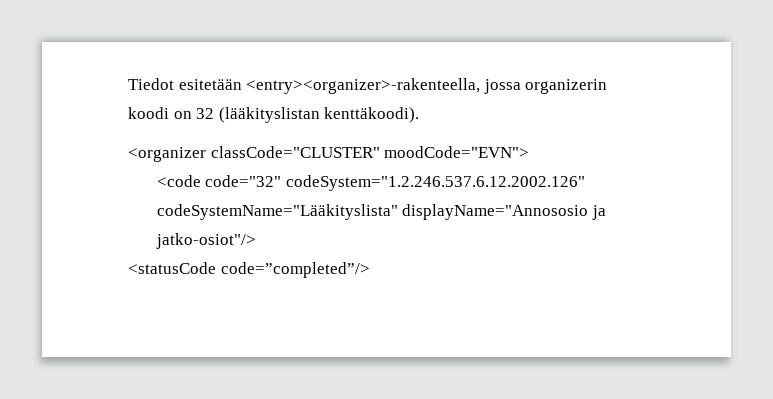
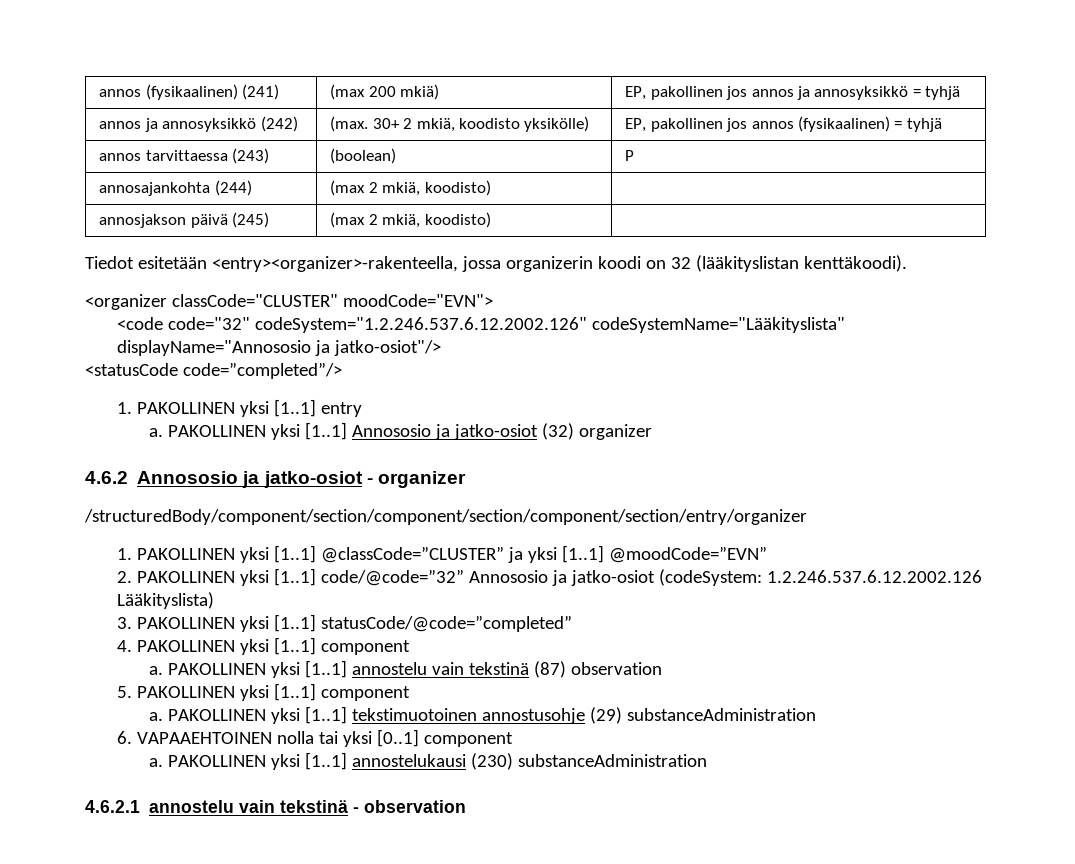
+ annos (fysikaalinen) (241) | (max 200 mkiä) | EP, pakollinen jos annos ja annosyksikkö = tyhjä
+ annos ja annosyksikkö (242) | (max. 30+ 2 mkiä, koodisto yksikölle) | EP, pakollinen jos annos (fysikaalinen) = tyhjä
+ annos tarvittaessa (243) | (boolean) | P
+ annosajankohta (244) | (max 2 mkiä, koodisto) |
+ annosjakson päivä (245) | (max 2 mkiä, koodisto) |
+ 1. PAKOLLINEN yksi [1..1] entry
+ a. PAKOLLINEN yksi [1..1] Annososio ja jatko-osiot (32) organizer
+ 4.6.2 Annososio ja jatko-osiot - organizer
+ /structuredBody/component/section/component/section/component/section/entry/organizer
+ 1. PAKOLLINEN yksi [1..1] @classCode=”CLUSTER” ja yksi [1..1] @moodCode=”EVN”
+ 2. PAKOLLINEN yksi [1..1] code/@code=”32” Annososio ja jatko-osiot (codeSystem: 1.2.246.537.6.12.2002.126 Lääkityslista)
+ 3. PAKOLLINEN yksi [1..1] statusCode/@code=”completed”
+ 4. PAKOLLINEN yksi [1..1] component
+ a. PAKOLLINEN yksi [1..1] annostelu vain tekstinä (87) observation
+ 5. PAKOLLINEN yksi [1..1] component
+ a. PAKOLLINEN yksi [1..1] tekstimuotoinen annostusohje (29) substanceAdministration
+ 6. VAPAAEHTOINEN nolla tai yksi [0..1] component
+ a. PAKOLLINEN yksi [1..1] annostelukausi (230) substanceAdministration
+ 4.6.2.1 annostelu vain tekstinä - observation

